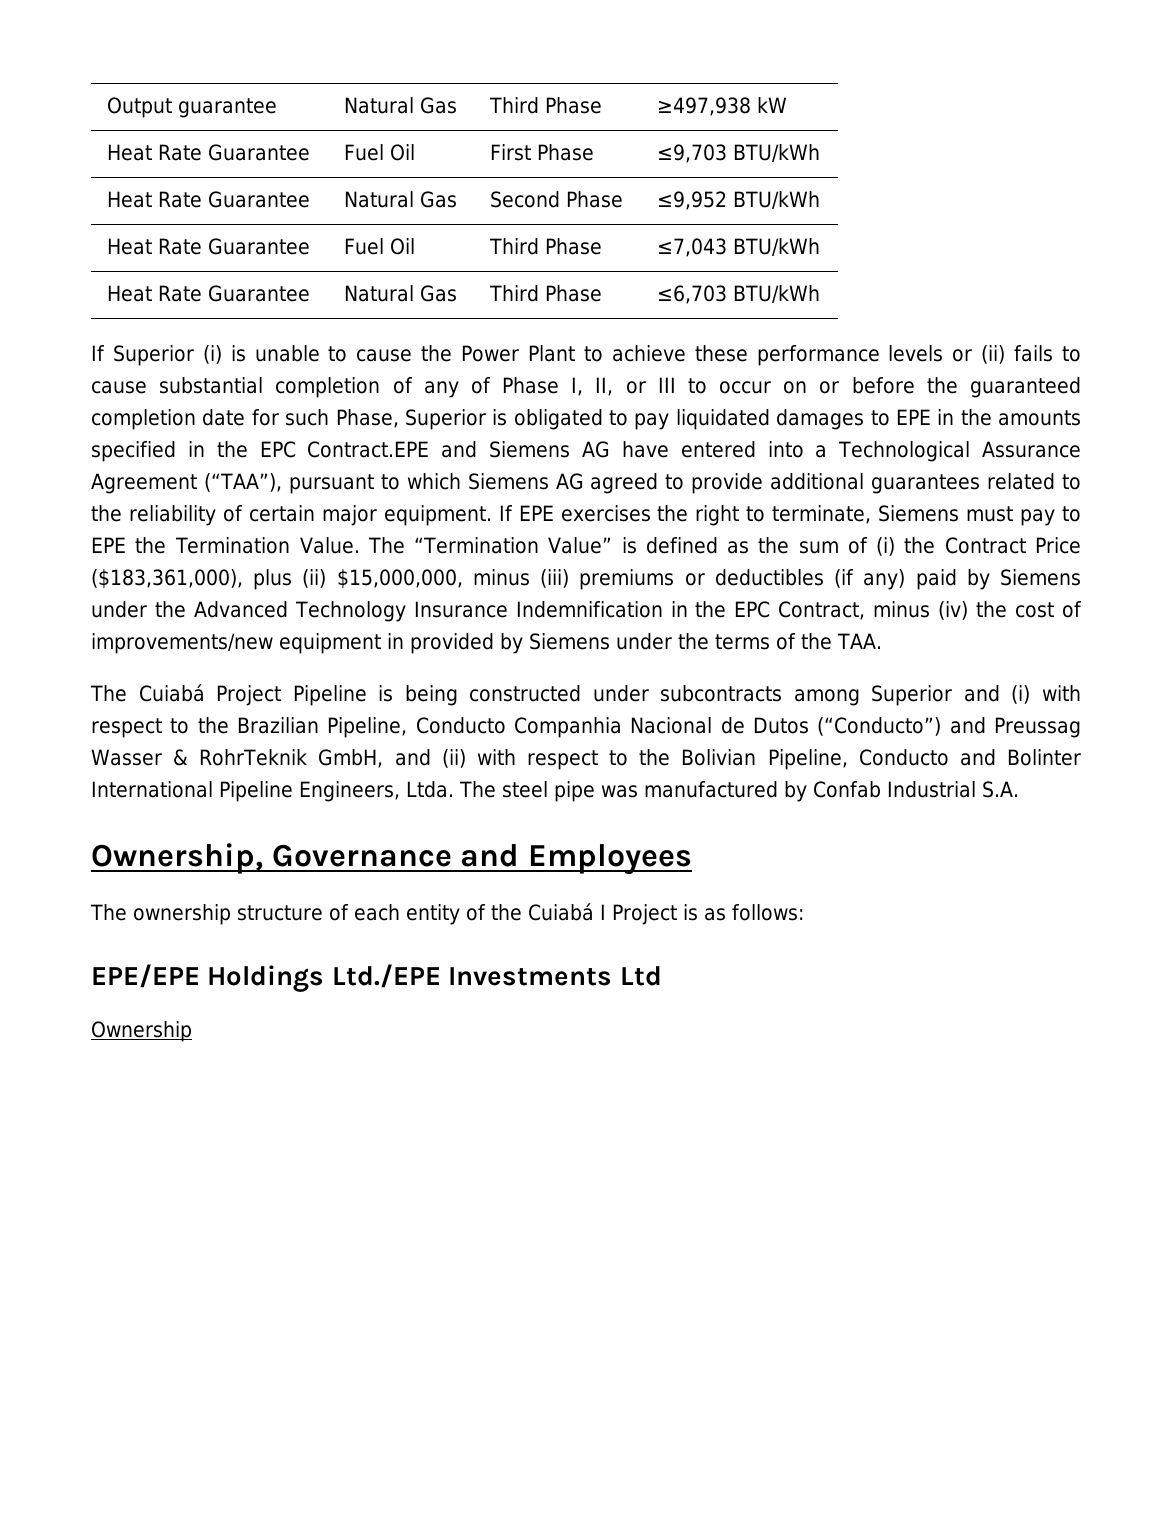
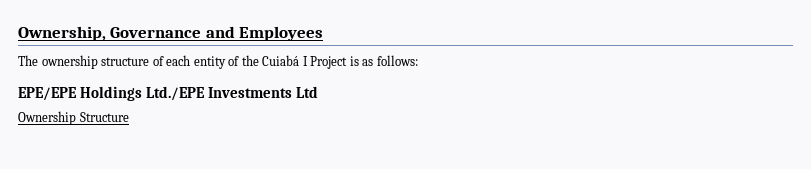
- Output guarantee | Natural Gas | Third Phase | ≥497,938 kW
- Heat Rate Guarantee | Fuel Oil | First Phase | ≤9,703 BTU/kWh
- Heat Rate Guarantee | Natural Gas | Second Phase | ≤9,952 BTU/kWh
- Heat Rate Guarantee | Fuel Oil | Third Phase | ≤7,043 BTU/kWh
- Heat Rate Guarantee | Natural Gas | Third Phase | ≤6,703 BTU/kWh
- If Superior (i) is unable to cause the Power Plant to achieve these performance levels or (ii) fails to cause substantial completion of any of Phase I, II, or III to occur on or before the guaranteed completion date for such Phase, Superior is obligated to pay liquidated damages to EPE in the amounts specified in the EPC Contract.EPE and Siemens AG have entered into a Technological Assurance Agreement (“TAA”), pursuant to which Siemens AG agreed to provide additional guarantees related to the reliability of certain major equipment. If EPE exercises the right to terminate, Siemens must pay to EPE the Termination Value. The “Termination Value” is defined as the sum of (i) the Contract Price ($183,361,000), plus (ii) $15,000,000, minus (iii) premiums or deductibles (if any) paid by Siemens under the Advanced Technology Insurance Indemnification in the EPC Contract, minus (iv) the cost of improvements/new equipment in provided by Siemens under the terms of the TAA.
- The Cuiabá Project Pipeline is being constructed under subcontracts among Superior and (i) with respect to the Brazilian Pipeline, Conducto Companhia Nacional de Dutos (“Conducto”) and Preussag Wasser & RohrTeknik GmbH, and (ii) with respect to the Bolivian Pipeline, Conducto and Bolinter International Pipeline Engineers, Ltda. The steel pipe was manufactured by Confab Industrial S.A.
- Ownership
+ Ownership Structure

